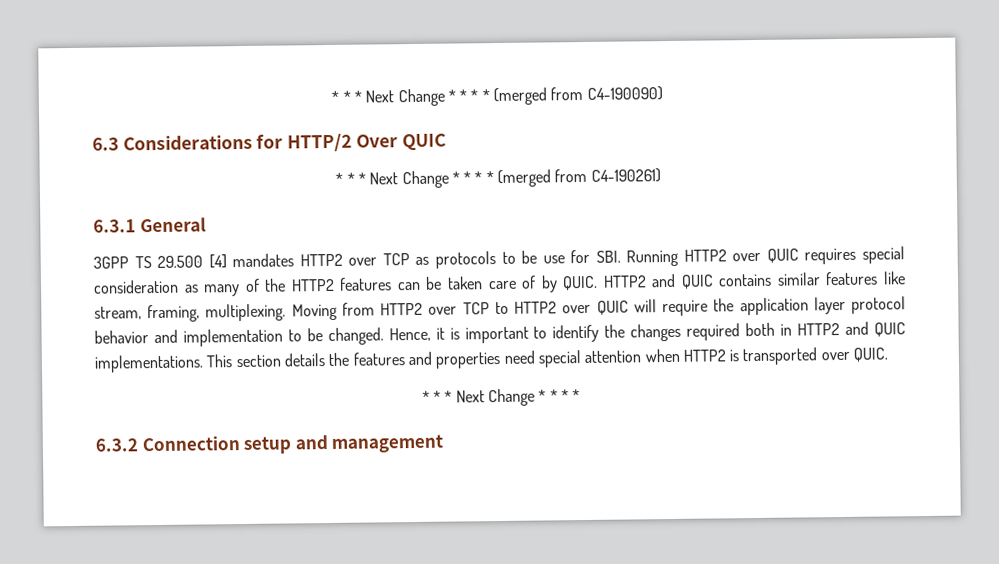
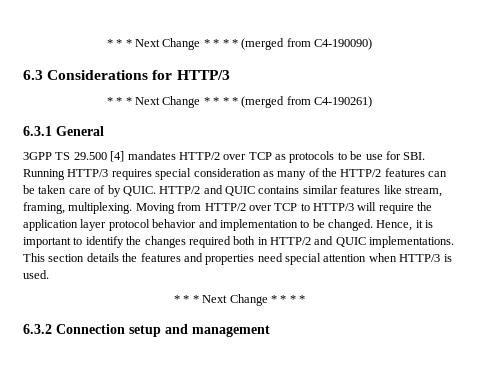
- 6.3 Considerations for HTTP/2 Over QUIC
+ 6.3 Considerations for HTTP/3
- 3GPP TS 29.500 [4] mandates HTTP2 over TCP as protocols to be use for SBI. Running HTTP2 over QUIC requires special consideration as many of the HTTP2 features can be taken care of by QUIC.
+ 3GPP TS 29.500 [4] mandates HTTP/2 over TCP as protocols to be use for SBI. Running HTTP/3 requires special consideration as many of the HTTP/2 features can be taken care of by QUIC.
- HTTP2 and QUIC contains similar features like stream, framing, multiplexing.
+ HTTP/2 and QUIC contains similar features like stream, framing, multiplexing.
- Moving from HTTP2 over TCP to HTTP2 over QUIC will require the application layer protocol behavior and implementation to be changed.
+ Moving from HTTP/2 over TCP to HTTP/3 will require the application layer protocol behavior and implementation to be changed.
- Hence, it is important to identify the changes required both in HTTP2 and QUIC implementations.
+ Hence, it is important to identify the changes required both in HTTP/2 and QUIC implementations.
- This section details the features and properties need special attention when HTTP2 is transported over QUIC.
+ This section details the features and properties need special attention when HTTP/3 is used.

